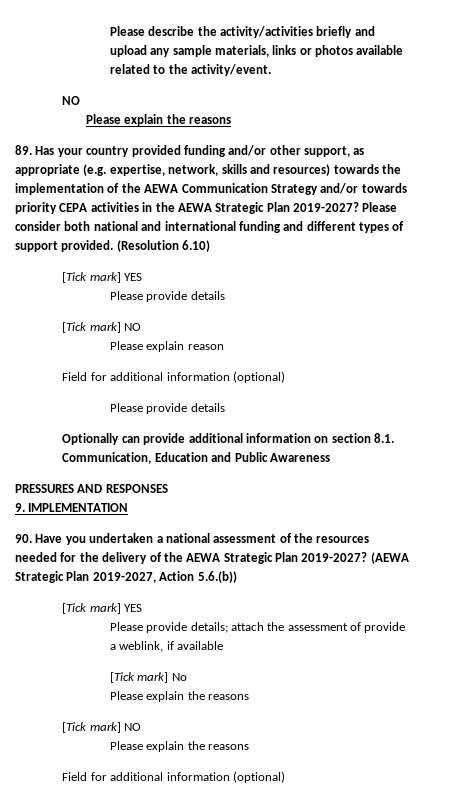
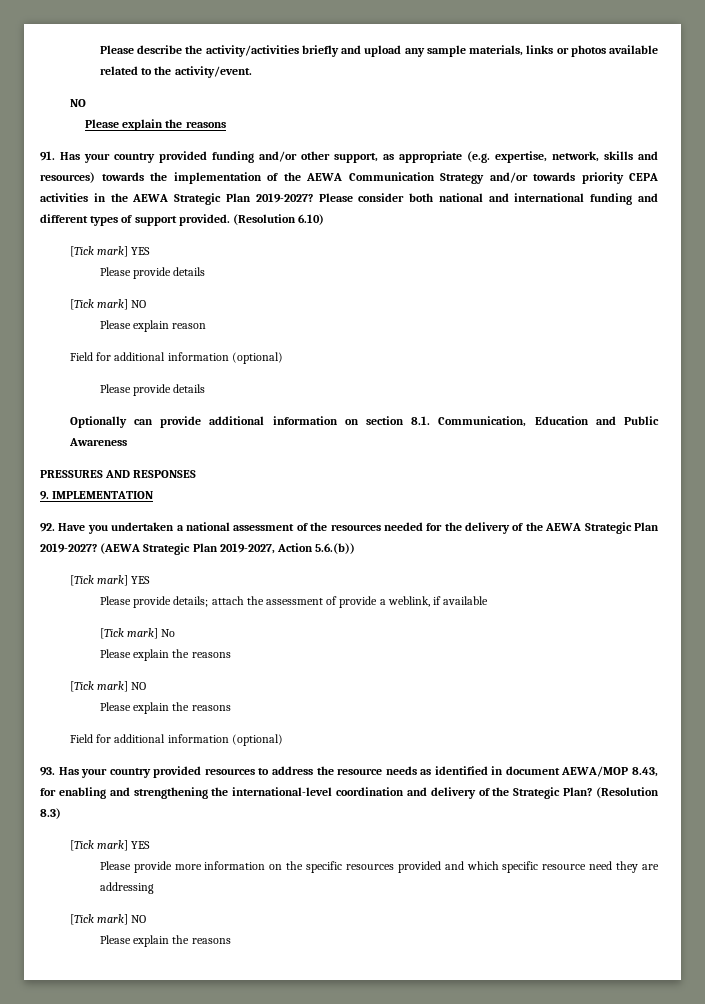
- 89. Has your country provided funding and/or other support, as appropriate (e.g. expertise, network, skills and resources) towards the implementation of the AEWA Communication Strategy and/or towards priority CEPA activities in the AEWA Strategic Plan 2019-2027?
+ 91. Has your country provided funding and/or other support, as appropriate (e.g. expertise, network, skills and resources) towards the implementation of the AEWA Communication Strategy and/or towards priority CEPA activities in the AEWA Strategic Plan 2019-2027?
- 90. Have you undertaken a national assessment of the resources needed for the delivery of the AEWA Strategic Plan 2019-2027?
+ 92. Have you undertaken a national assessment of the resources needed for the delivery of the AEWA Strategic Plan 2019-2027?
+ 93. Has your country provided resources to address the resource needs as identified in document AEWA/MOP 8.43, for enabling and strengthening the international-level coordination and delivery of the Strategic Plan? (Resolution 8.3)
+ [Tick mark] YES
+ Please provide more information on the specific resources provided and which specific resource need they are addressing
+ [Tick mark] NO
+ Please explain the reasons

